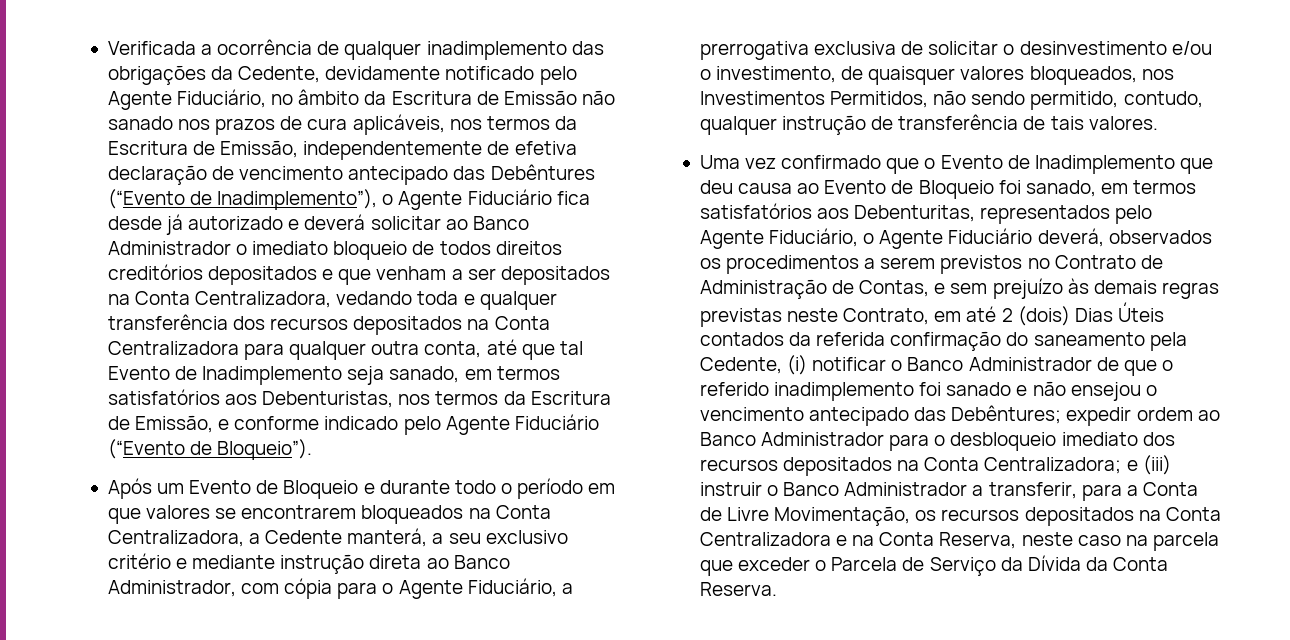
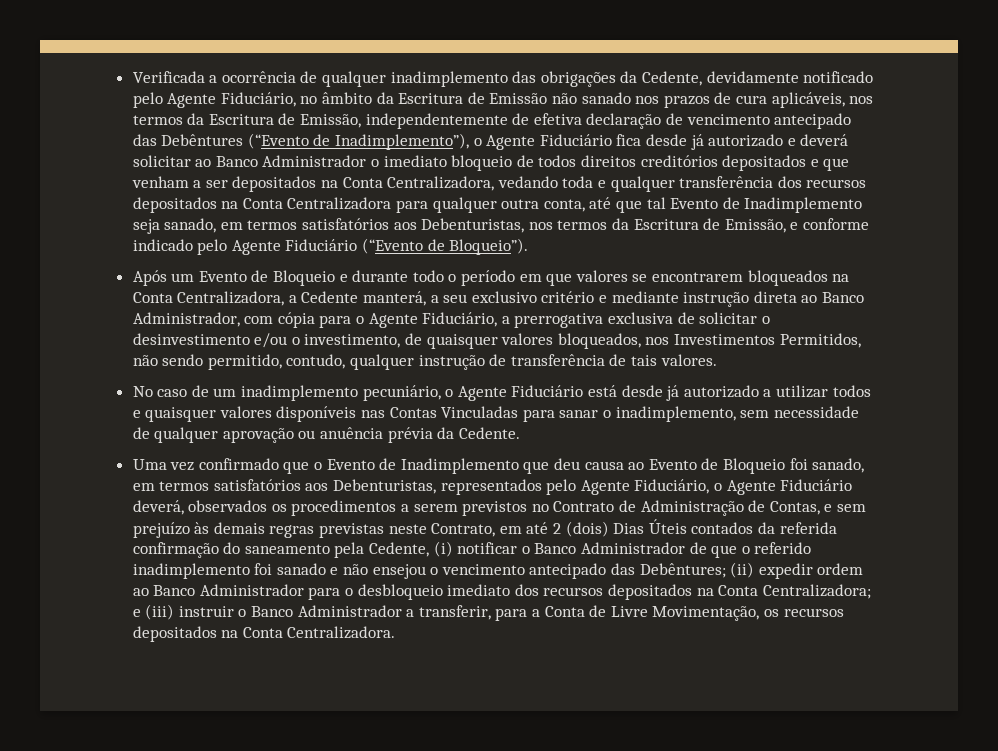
+ No caso de um inadimplemento pecuniário, o Agente Fiduciário está desde já autorizado a utilizar todos e quaisquer valores disponíveis nas Contas Vinculadas para sanar o inadimplemento, sem necessidade de qualquer aprovação ou anuência prévia da Cedente.
- Uma vez confirmado que o Evento de Inadimplemento que deu causa ao Evento de Bloqueio foi sanado, em termos satisfatórios aos Debenturitas, representados pelo Agente Fiduciário, o Agente Fiduciário deverá, observados os procedimentos a serem previstos no Contrato de Administração de Contas, e sem prejuízo às demais regras previstas neste Contrato, em até 2 (dois) Dias Úteis contados da referida confirmação do saneamento pela Cedente, (i) notificar o Banco Administrador de que o referido inadimplemento foi sanado e não ensejou o vencimento antecipado das Debêntures;
+ Uma vez confirmado que o Evento de Inadimplemento que deu causa ao Evento de Bloqueio foi sanado, em termos satisfatórios aos Debenturistas, representados pelo Agente Fiduciário, o Agente Fiduciário deverá, observados os procedimentos a serem previstos no Contrato de Administração de Contas, e sem prejuízo às demais regras previstas neste Contrato, em até 2 (dois) Dias Úteis contados da referida confirmação do saneamento pela Cedente, (i) notificar o Banco Administrador de que o referido inadimplemento foi sanado e não ensejou o vencimento antecipado das Debêntures;
- expedir ordem ao Banco Administrador para o desbloqueio imediato dos recursos depositados na Conta Centralizadora;
+ (ii) expedir ordem ao Banco Administrador para o desbloqueio imediato dos recursos depositados na Conta Centralizadora;
- e (iii) instruir o Banco Administrador a transferir, para a Conta de Livre Movimentação, os recursos depositados na Conta Centralizadora e na Conta Reserva, neste caso na parcela que exceder o Parcela de Serviço da Dívida da Conta Reserva.
+ e (iii) instruir o Banco Administrador a transferir, para a Conta de Livre Movimentação, os recursos depositados na Conta Centralizadora.

